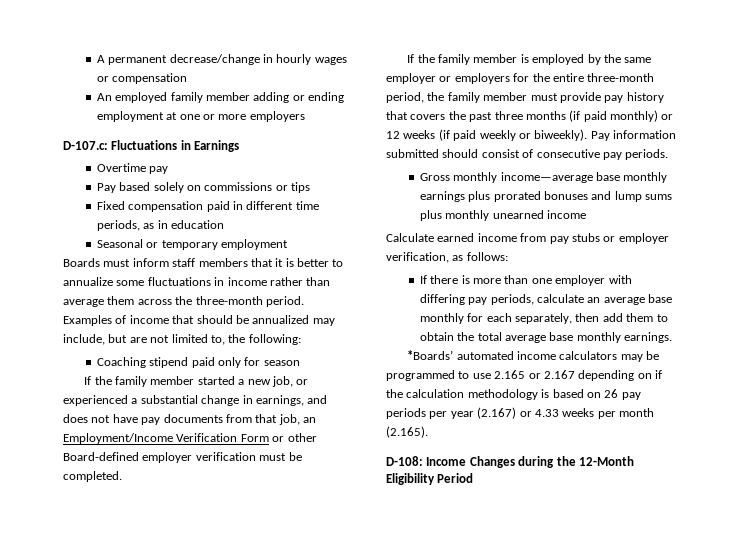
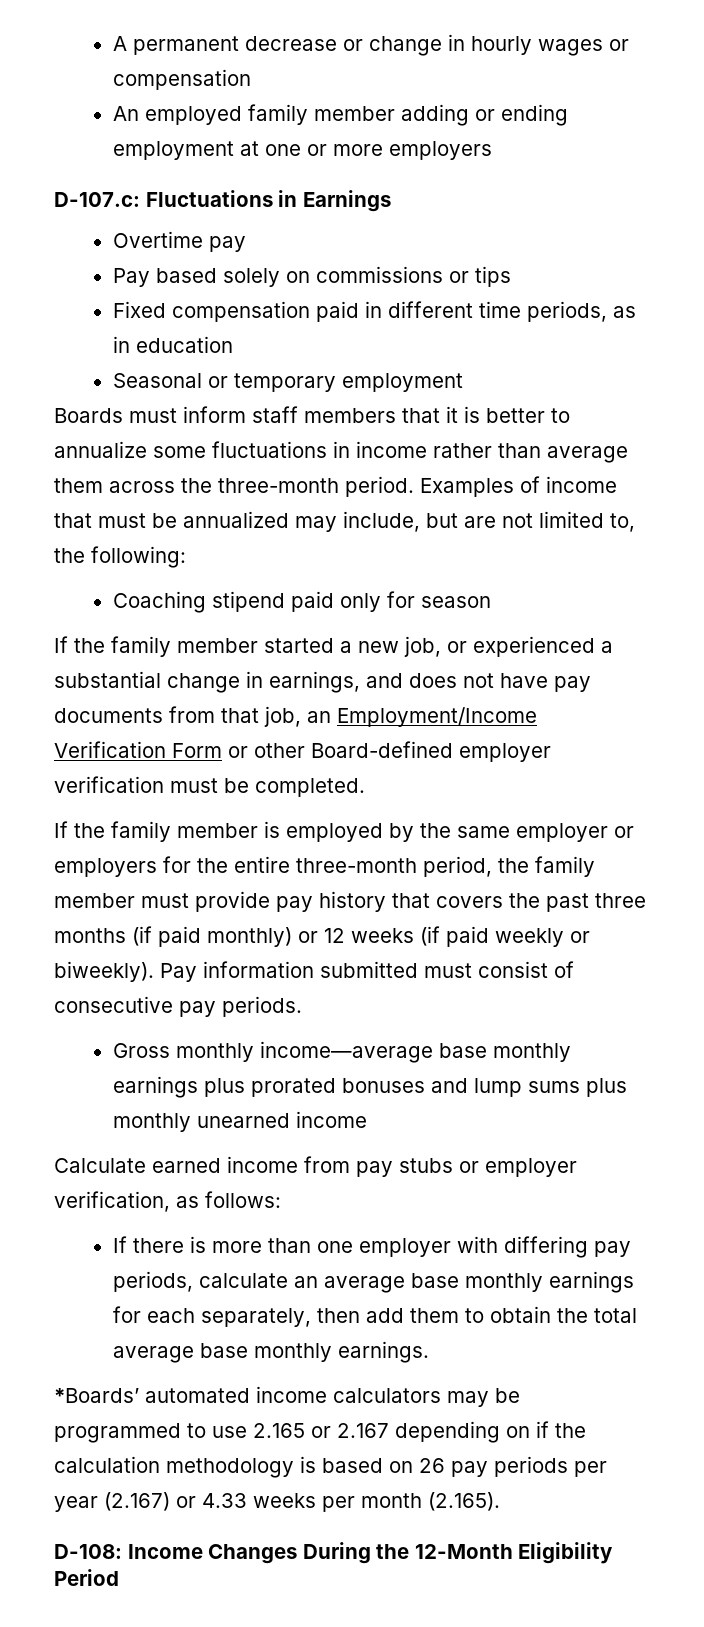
- A permanent decrease/change in hourly wages or compensation
+ A permanent decrease or change in hourly wages or compensation
- Examples of income that should be annualized may include, but are not limited to, the following:
+ Examples of income that must be annualized may include, but are not limited to, the following:
- Pay information submitted should consist of consecutive pay periods.
+ Pay information submitted must consist of consecutive pay periods.
- If there is more than one employer with differing pay periods, calculate an average base monthly for each separately, then add them to obtain the total average base monthly earnings.
+ If there is more than one employer with differing pay periods, calculate an average base monthly earnings for each separately, then add them to obtain the total average base monthly earnings.
- D-108: Income Changes during the 12-Month Eligibility Period
+ D-108: Income Changes During the 12-Month Eligibility Period

